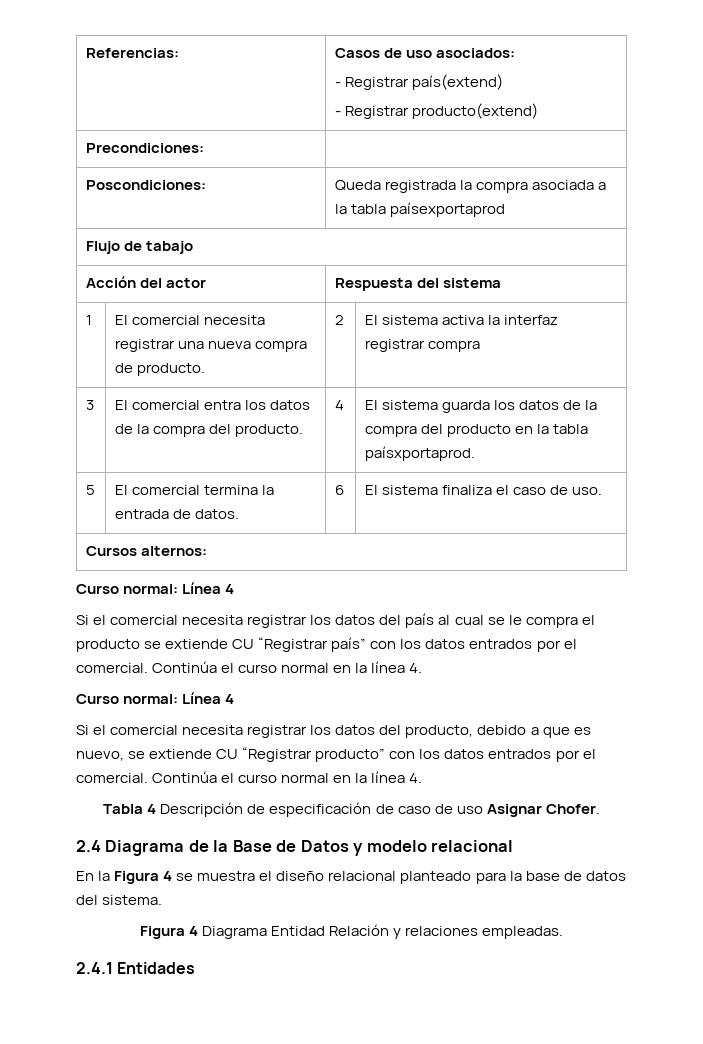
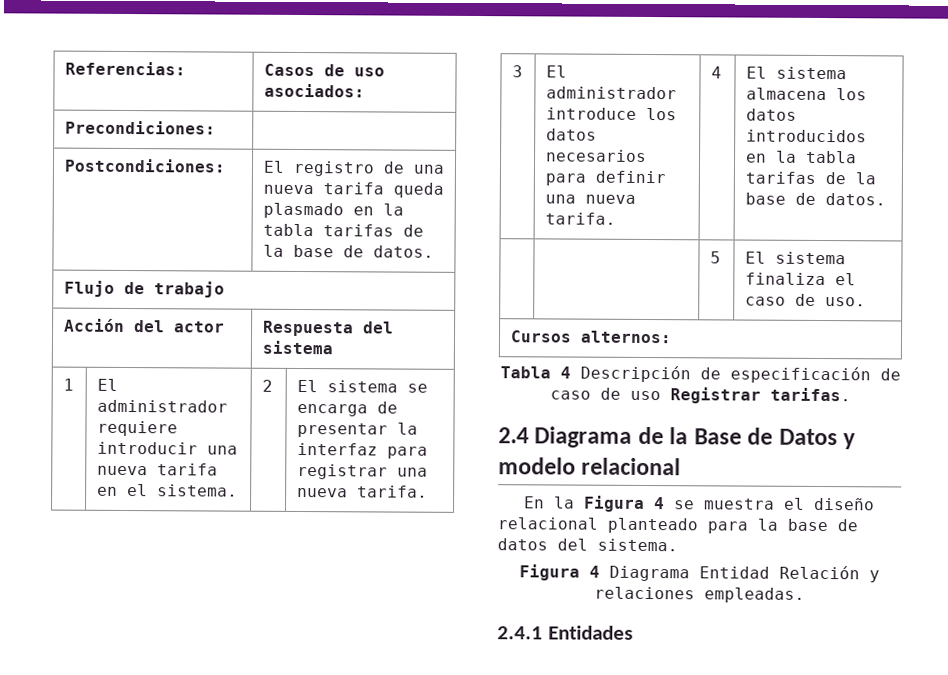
  Referencias: | Casos de uso asociados:
- - Registrar país(extend)
- - Registrar producto(extend)
  Precondiciones: |
- Poscondiciones: | Queda registrada la compra asociada a la tabla paísexportaprod
+ Postcondiciones: | El registro de una nueva tarifa queda plasmado en la tabla tarifas de la base de datos.
- Flujo de tabajo
+ Flujo de trabajo
- 1 | El comercial necesita registrar una nueva compra de producto. | 2 | El sistema activa la interfaz registrar compra
- 3 | El comercial entra los datos de la compra del producto. | 4 | El sistema guarda los datos de la compra del producto en la tabla paísxportaprod.
- 5 | El comercial termina la entrada de datos. | 6 | El sistema finaliza el caso de uso.
+ 1 | El administrador requiere introducir una nueva tarifa en el sistema. | 2 | El sistema se encarga de presentar la interfaz para registrar una nueva tarifa.
+ 3 | El administrador introduce los datos necesarios para definir una nueva tarifa. | 4 | El sistema almacena los datos introducidos en la tabla tarifas de la base de datos.
+ | | 5 | El sistema finaliza el caso de uso.
  Cursos alternos:
- Curso normal: Línea 4
- Si el comercial necesita registrar los datos del país al cual se le compra el producto se extiende CU “Registrar país” con los datos entrados por el comercial. Continúa el curso normal en la línea 4.
- Curso normal: Línea 4
- Si el comercial necesita registrar los datos del producto, debido a que es nuevo, se extiende CU “Registrar producto” con los datos entrados por el comercial. Continúa el curso normal en la línea 4.
- Tabla 4 Descripción de especificación de caso de uso Asignar Chofer.
+ Tabla 4 Descripción de especificación de caso de uso Registrar tarifas.

